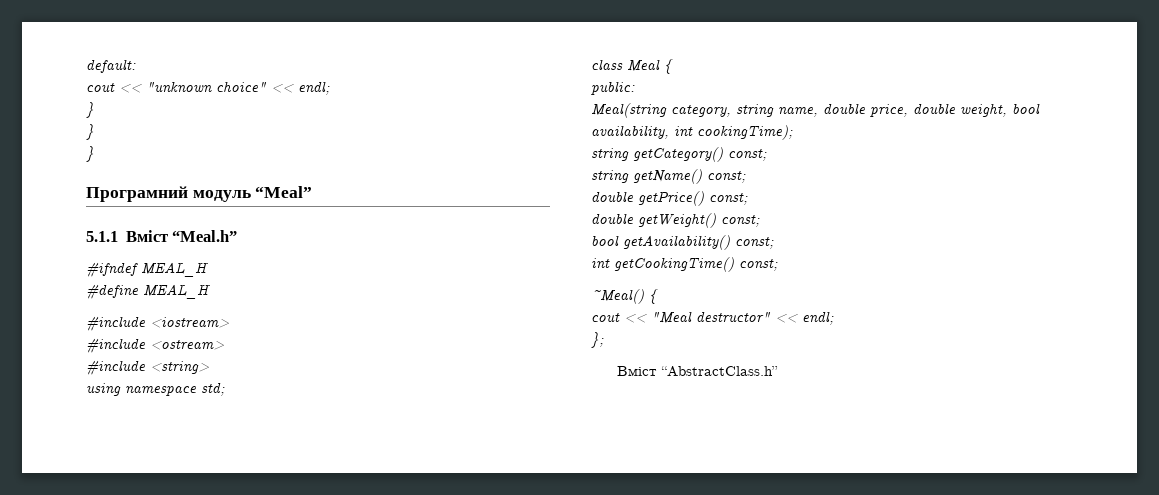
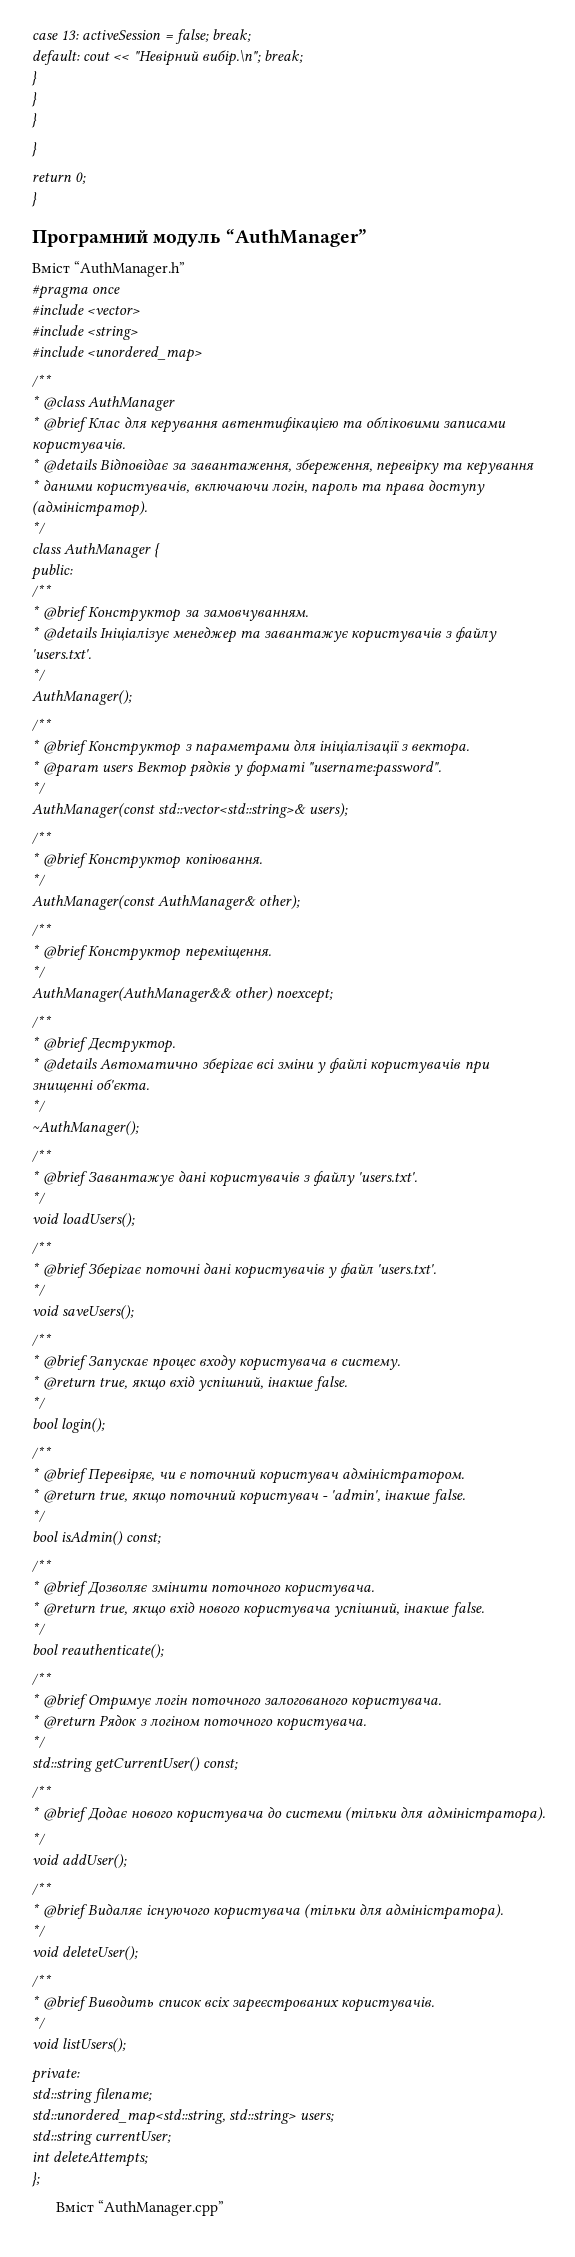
+ case 13: activeSession = false; break;
- default:
- cout << "unknown choice" << endl;
+ default: cout << "Невірний вибір.\n"; break;
  }
  }
  }
- Програмний модуль “Meal”
- 5.1.1 Вміст “Meal.h”
- #ifndef MEAL_H
- #define MEAL_H
- #include <iostream>
- #include <ostream>
+ }
+ return 0;
+ }
+ Програмний модуль “AuthManager”
+ Вміст “AuthManager.h”
+ #pragma once
+ #include <vector>
  #include <string>
- using namespace std;
+ #include <unordered_map>
+ /**
+ * @class AuthManager
+ * @brief Клас для керування автентифікацією та обліковими записами користувачів.
+ * @details Відповідає за завантаження, збереження, перевірку та керування
+ * даними користувачів, включаючи логін, пароль та права доступу (адміністратор).
+ */
- class Meal {
+ class AuthManager {
  public:
- Meal(string category, string name, double price, double weight, bool availability, int cookingTime);
- string getCategory() const;
- string getName() const;
- double getPrice() const;
- double getWeight() const;
- bool getAvailability() const;
- int getCookingTime() const;
- ~Meal() {
- cout << "Meal destructor" << endl;
+ /**
+ * @brief Конструктор за замовчуванням.
+ * @details Ініціалізує менеджер та завантажує користувачів з файлу 'users.txt'.
+ */
+ AuthManager();
+ /**
+ * @brief Конструктор з параметрами для ініціалізації з вектора.
+ * @param users Вектор рядків у форматі "username:password".
+ */
+ AuthManager(const std::vector<std::string>& users);
+ /**
+ * @brief Конструктор копіювання.
+ */
+ AuthManager(const AuthManager& other);
+ /**
+ * @brief Конструктор переміщення.
+ */
+ AuthManager(AuthManager&& other) noexcept;
+ /**
+ * @brief Деструктор.
+ * @details Автоматично зберігає всі зміни у файлі користувачів при знищенні об'єкта.
+ */
+ ~AuthManager();
+ /**
+ * @brief Завантажує дані користувачів з файлу 'users.txt'.
+ */
+ void loadUsers();
+ /**
+ * @brief Зберігає поточні дані користувачів у файл 'users.txt'.
+ */
+ void saveUsers();
+ /**
+ * @brief Запускає процес входу користувача в систему.
+ * @return true, якщо вхід успішний, інакше false.
+ */
+ bool login();
+ /**
+ * @brief Перевіряє, чи є поточний користувач адміністратором.
+ * @return true, якщо поточний користувач - 'admin', інакше false.
+ */
+ bool isAdmin() const;
+ /**
+ * @brief Дозволяє змінити поточного користувача.
+ * @return true, якщо вхід нового користувача успішний, інакше false.
+ */
+ bool reauthenticate();
+ /**
+ * @brief Отримує логін поточного залогованого користувача.
+ * @return Рядок з логіном поточного користувача.
+ */
+ std::string getCurrentUser() const;
+ /**
+ * @brief Додає нового користувача до системи (тільки для адміністратора).
+ */
+ void addUser();
+ /**
+ * @brief Видаляє існуючого користувача (тільки для адміністратора).
+ */
+ void deleteUser();
+ /**
+ * @brief Виводить список всіх зареєстрованих користувачів.
+ */
+ void listUsers();
+ private:
+ std::string filename;
+ std::unordered_map<std::string, std::string> users;
+ std::string currentUser;
+ int deleteAttempts;
- Вміст “AbstractClass.h”
+ Вміст “AuthManager.cpp”

